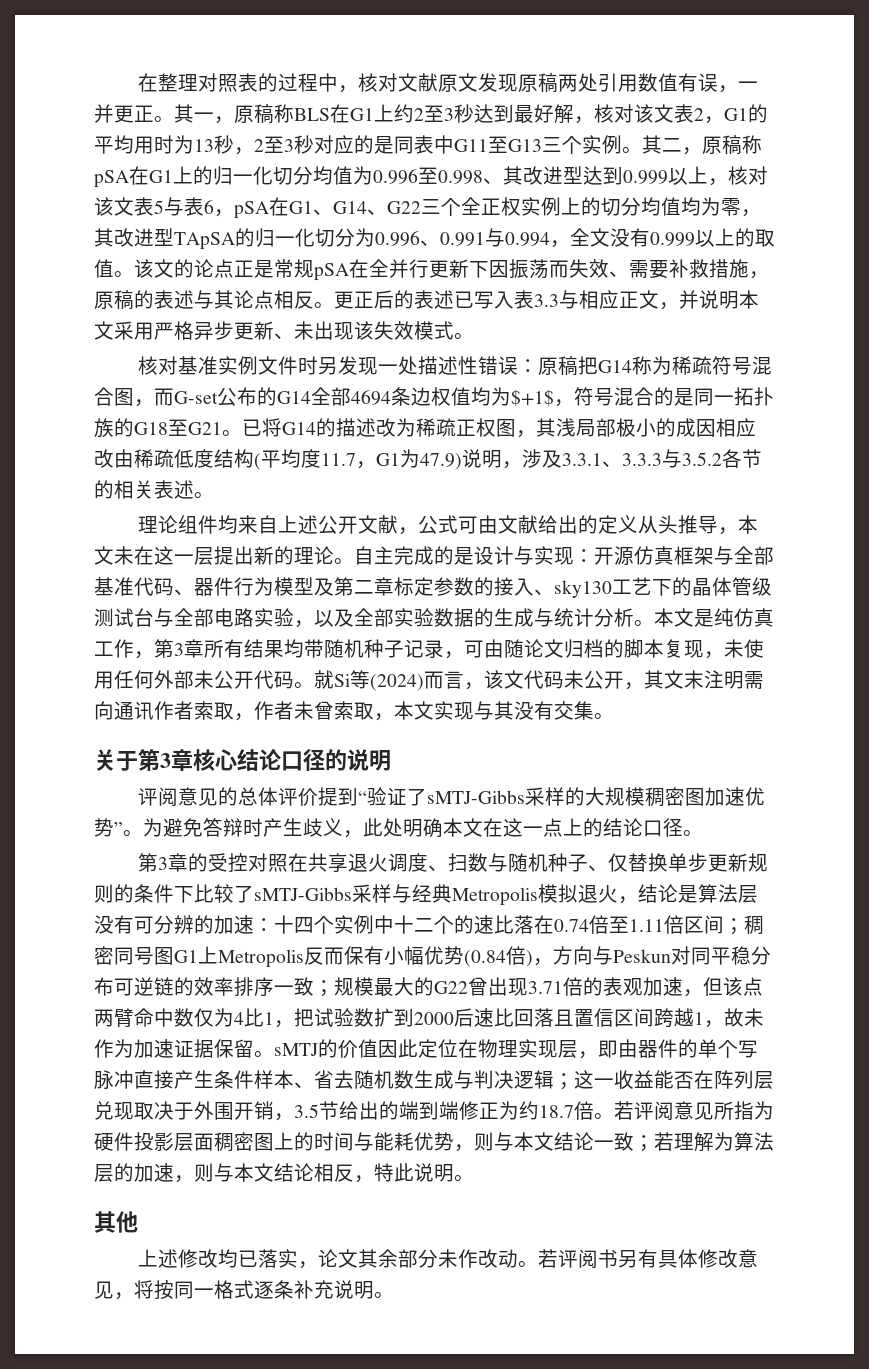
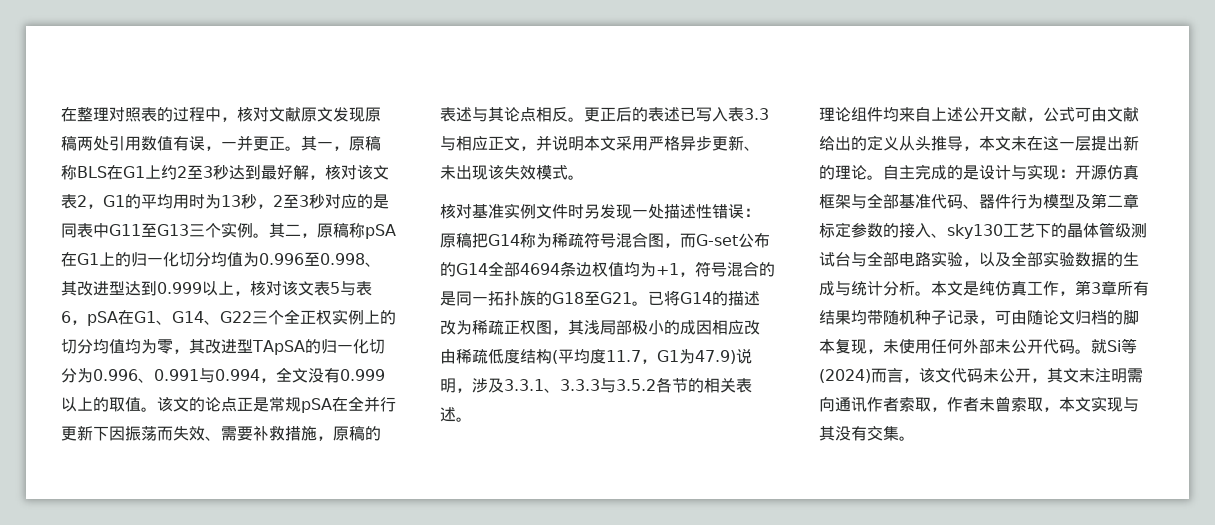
- 核对基准实例文件时另发现一处描述性错误：原稿把G14称为稀疏符号混合图，而G-set公布的G14全部4694条边权值均为$+1$，符号混合的是同一拓扑族的G18至G21。
+ 核对基准实例文件时另发现一处描述性错误：原稿把G14称为稀疏符号混合图，而G-set公布的G14全部4694条边权值均为+1，符号混合的是同一拓扑族的G18至G21。
- 关于第3章核心结论口径的说明
- 评阅意见的总体评价提到“验证了sMTJ-Gibbs采样的大规模稠密图加速优势”。为避免答辩时产生歧义，此处明确本文在这一点上的结论口径。
- 第3章的受控对照在共享退火调度、扫数与随机种子、仅替换单步更新规则的条件下比较了sMTJ-Gibbs采样与经典Metropolis模拟退火，结论是算法层没有可分辨的加速：十四个实例中十二个的速比落在0.74倍至1.11倍区间；稠密同号图G1上Metropolis反而保有小幅优势(0.84倍)，方向与Peskun对同平稳分布可逆链的效率排序一致；规模最大的G22曾出现3.71倍的表观加速，但该点两臂命中数仅为4比1，把试验数扩到2000后速比回落且置信区间跨越1，故未作为加速证据保留。sMTJ的价值因此定位在物理实现层，即由器件的单个写脉冲直接产生条件样本、省去随机数生成与判决逻辑；这一收益能否在阵列层兑现取决于外围开销，3.5节给出的端到端修正为约18.7倍。若评阅意见所指为硬件投影层面稠密图上的时间与能耗优势，则与本文结论一致；若理解为算法层的加速，则与本文结论相反，特此说明。
- 其他
- 上述修改均已落实，论文其余部分未作改动。若评阅书另有具体修改意见，将按同一格式逐条补充说明。

